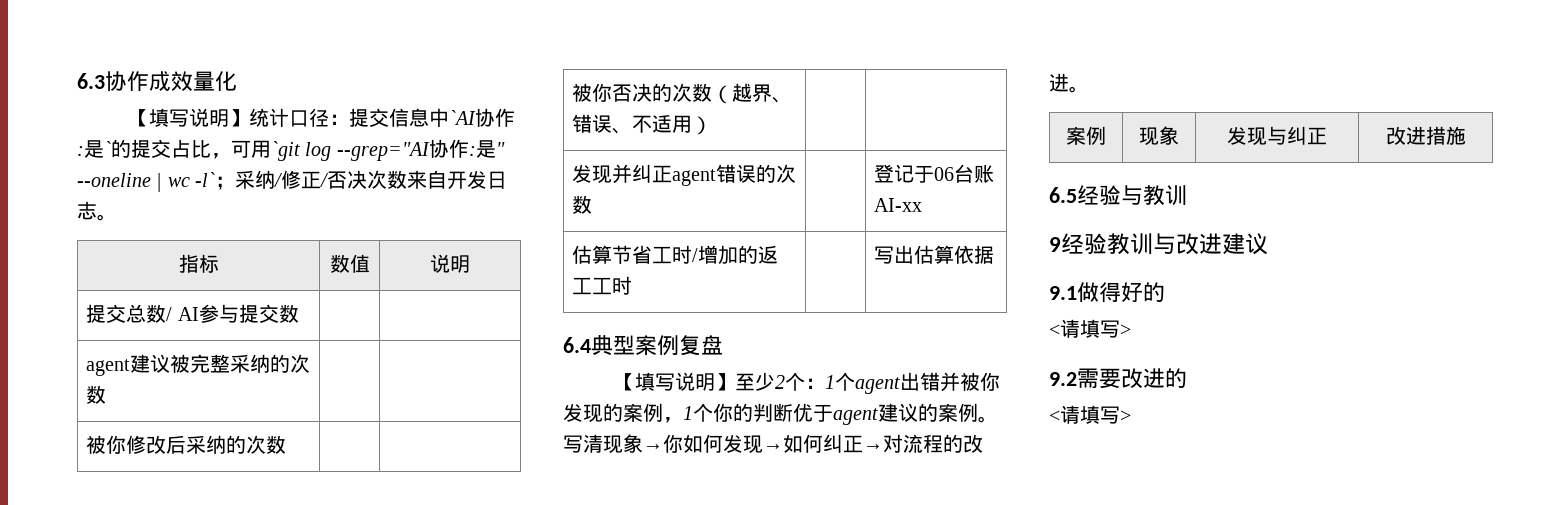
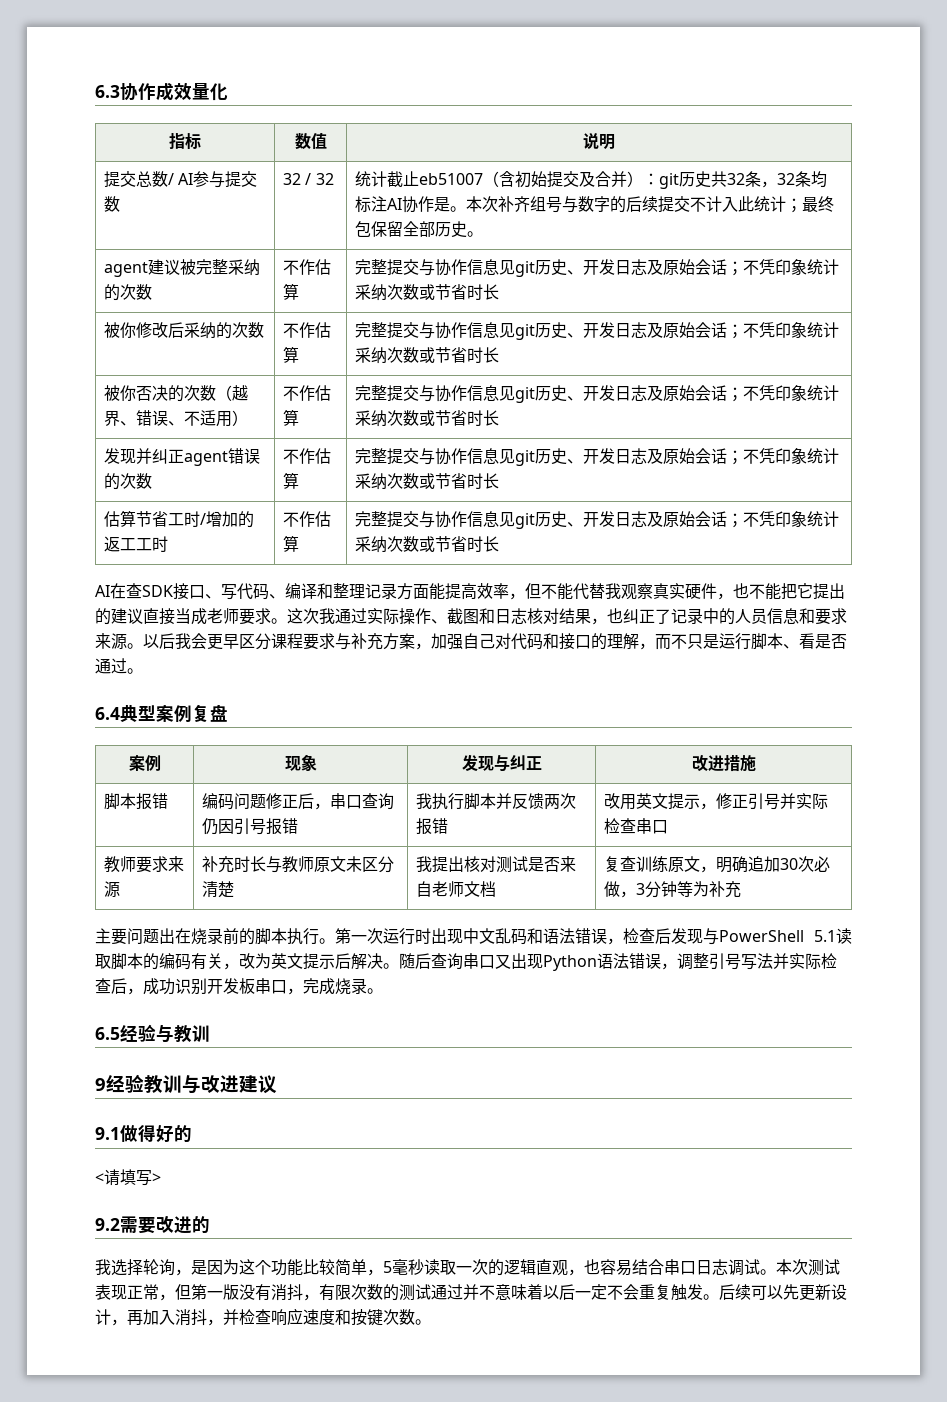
- 【填写说明】统计口径：提交信息中`AI协作:是`的提交占比，可用`git log --grep="AI协作:是" --oneline | wc -l`；采纳/修正/否决次数来自开发日志。
+ 32 / 32 | 统计截止eb51007（含初始提交及合并）：git历史共32条，32条均标注AI协作是。本次补齐组号与数字的后续提交不计入此统计；最终包保留全部历史。
- agent建议被完整采纳的次数 | |
+ agent建议被完整采纳的次数 | 不作估算 | 完整提交与协作信息见git历史、开发日志及原始会话；不凭印象统计采纳次数或节省时长
- 被你修改后采纳的次数 | |
+ 被你修改后采纳的次数 | 不作估算 | 完整提交与协作信息见git历史、开发日志及原始会话；不凭印象统计采纳次数或节省时长
- 被你否决的次数（越界、错误、不适用） | |
+ 被你否决的次数（越界、错误、不适用） | 不作估算 | 完整提交与协作信息见git历史、开发日志及原始会话；不凭印象统计采纳次数或节省时长
- 发现并纠正agent错误的次数 | | 登记于06台账AI-xx
+ 发现并纠正agent错误的次数 | 不作估算 | 完整提交与协作信息见git历史、开发日志及原始会话；不凭印象统计采纳次数或节省时长
- 估算节省工时/增加的返工工时 | | 写出估算依据
+ 估算节省工时/增加的返工工时 | 不作估算 | 完整提交与协作信息见git历史、开发日志及原始会话；不凭印象统计采纳次数或节省时长
+ AI在查SDK接口、写代码、编译和整理记录方面能提高效率，但不能代替我观察真实硬件，也不能把它提出的建议直接当成老师要求。这次我通过实际操作、截图和日志核对结果，也纠正了记录中的人员信息和要求来源。以后我会更早区分课程要求与补充方案，加强自己对代码和接口的理解，而不只是运行脚本、看是否通过。
  6.4典型案例复盘
- 【填写说明】至少2个：1个agent出错并被你发现的案例，1个你的判断优于agent建议的案例。写清现象→你如何发现→如何纠正→对流程的改进。
+ 脚本报错 | 编码问题修正后，串口查询仍因引号报错 | 我执行脚本并反馈两次报错 | 改用英文提示，修正引号并实际检查串口
+ 教师要求来源 | 补充时长与教师原文未区分清楚 | 我提出核对测试是否来自老师文档 | 复查训练原文，明确追加30次必做，3分钟等为补充
+ 主要问题出在烧录前的脚本执行。第一次运行时出现中文乱码和语法错误，检查后发现与PowerShell 5.1读取脚本的编码有关，改为英文提示后解决。随后查询串口又出现Python语法错误，调整引号写法并实际检查后，成功识别开发板串口，完成烧录。
  9.2需要改进的
- <请填写>
+ 我选择轮询，是因为这个功能比较简单，5毫秒读取一次的逻辑直观，也容易结合串口日志调试。本次测试表现正常，但第一版没有消抖，有限次数的测试通过并不意味着以后一定不会重复触发。后续可以先更新设计，再加入消抖，并检查响应速度和按键次数。

